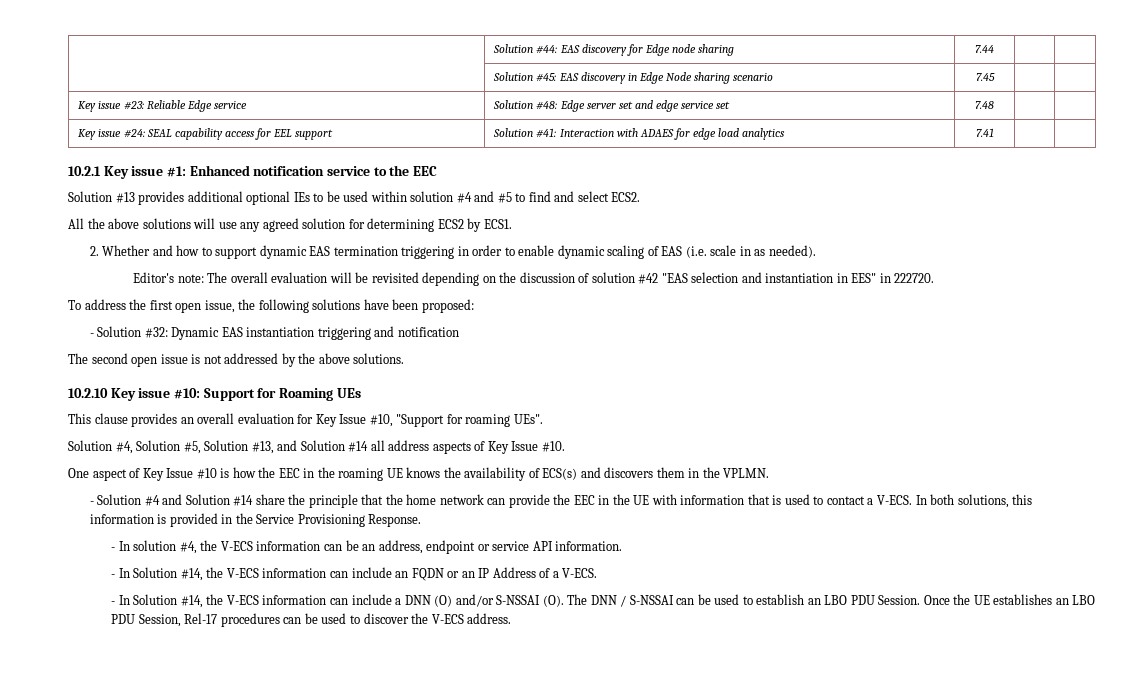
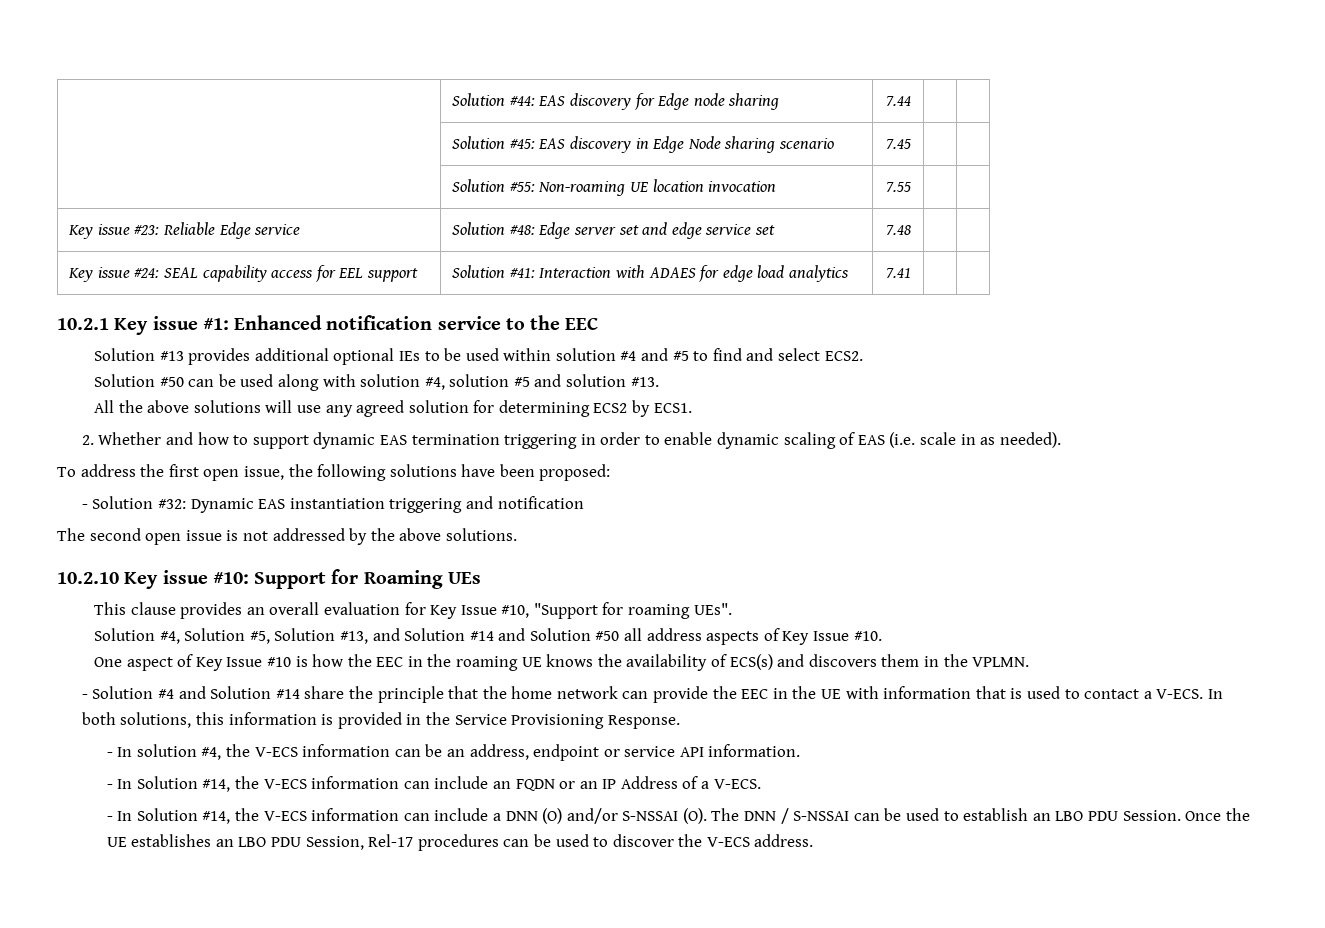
+ | Solution #55: Non-roaming UE location invocation | 7.55 | |
+ Solution #50 can be used along with solution #4, solution #5 and solution #13.
- Editor's note: The overall evaluation will be revisited depending on the discussion of solution #42 "EAS selection and instantiation in EES" in 222720.
- Solution #4, Solution #5, Solution #13, and Solution #14 all address aspects of Key Issue #10.
+ Solution #4, Solution #5, Solution #13, and Solution #14 and Solution #50 all address aspects of Key Issue #10.

